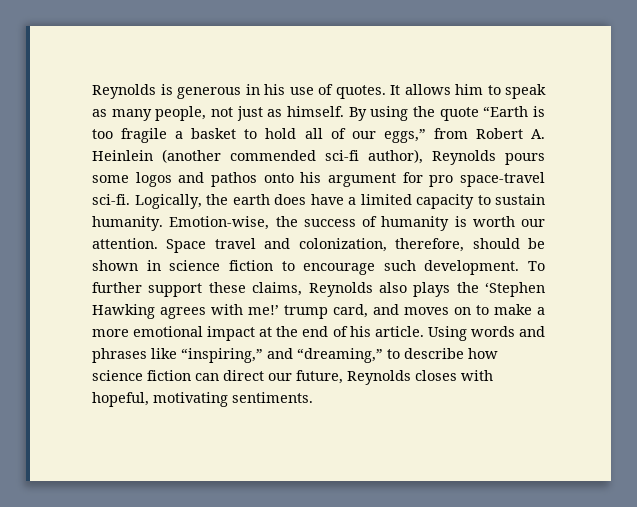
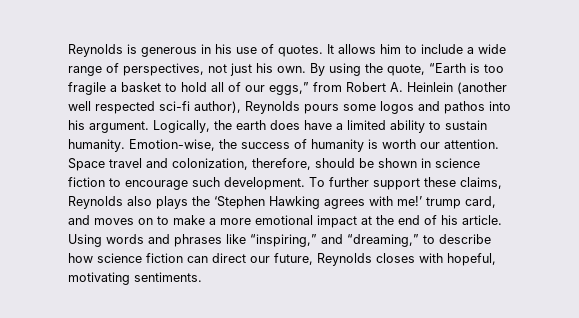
- It allows him to speak as many people, not just as himself.
+ It allows him to include a wide range of perspectives, not just his own.
- By using the quote “Earth is too fragile a basket to hold all of our eggs,” from Robert A. Heinlein (another commended sci-fi author), Reynolds pours some logos and pathos onto his argument for pro space-travel sci-fi.
+ By using the quote, “Earth is too fragile a basket to hold all of our eggs,” from Robert A. Heinlein (another well respected sci-fi author), Reynolds pours some logos and pathos into his argument.
- Logically, the earth does have a limited capacity to sustain humanity.
+ Logically, the earth does have a limited ability to sustain humanity.

